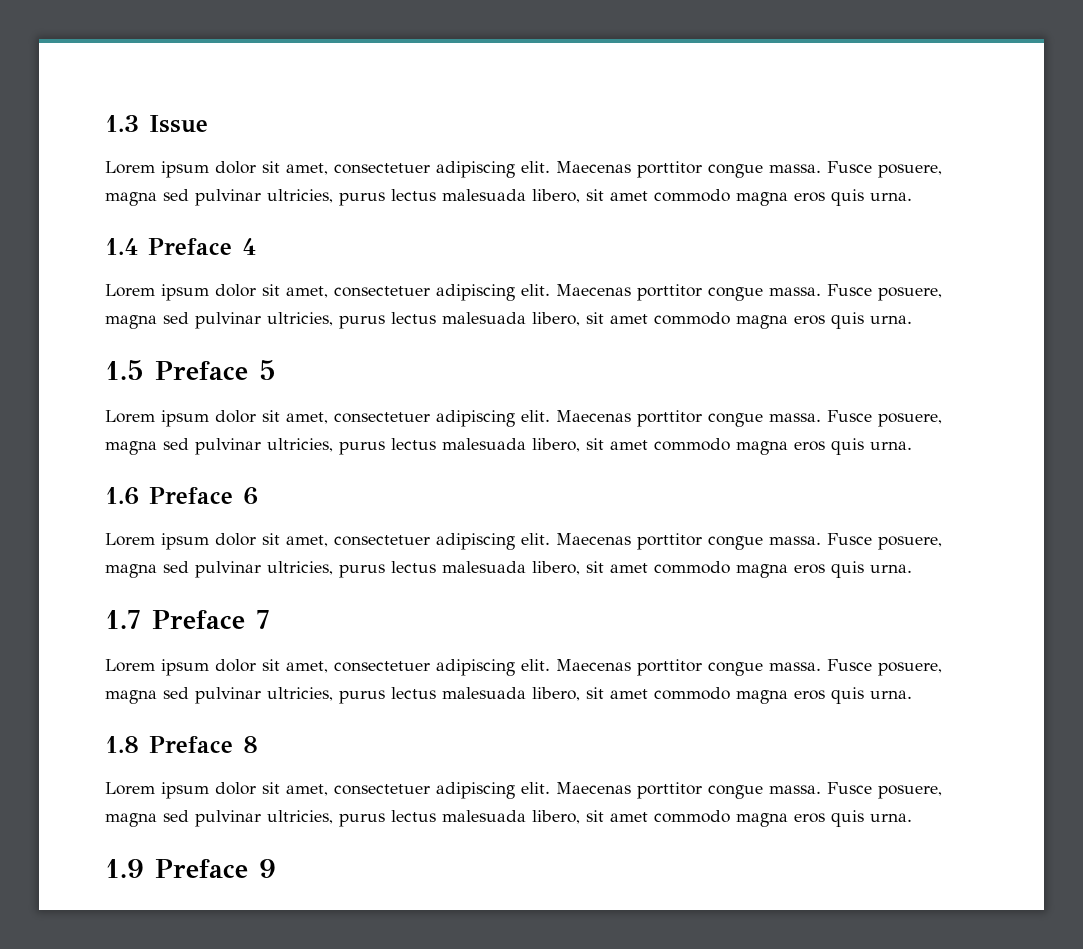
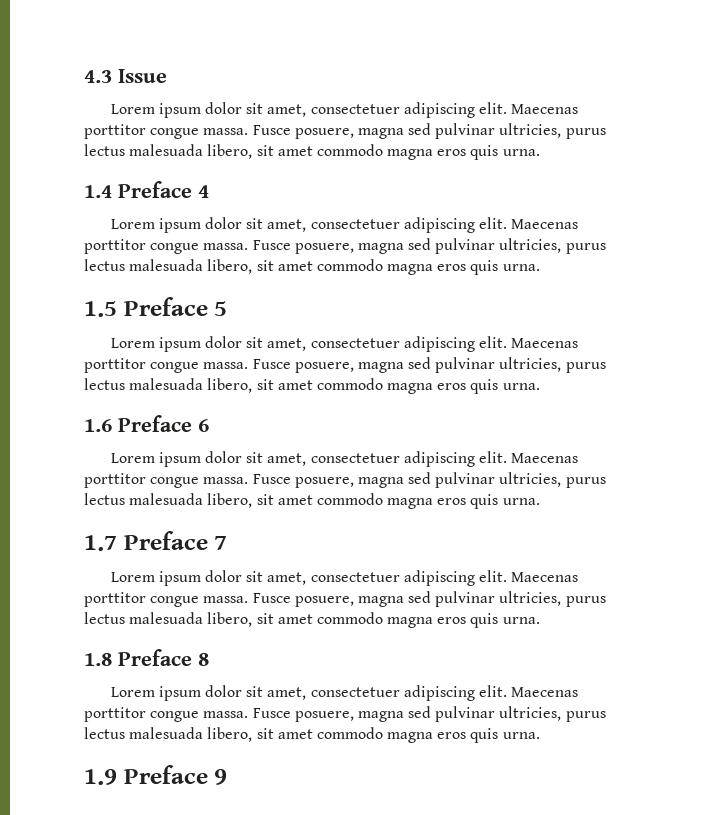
- 1.3 Issue
+ 4.3 Issue

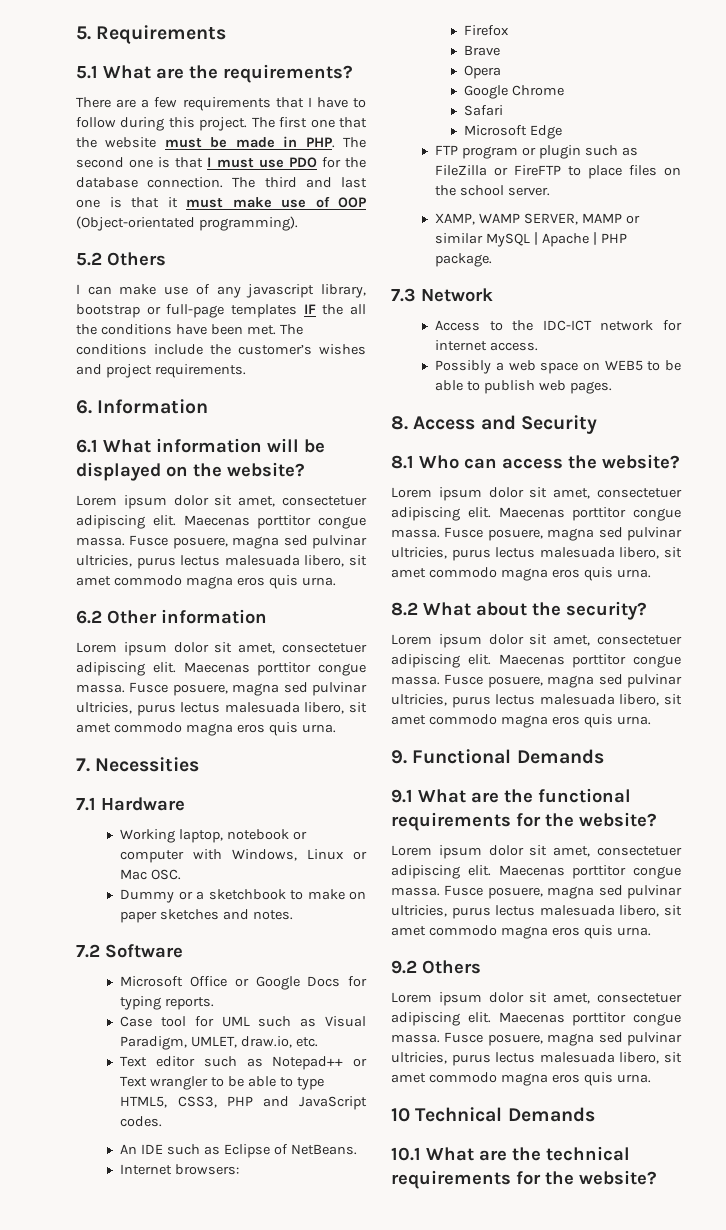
- 4.3 Issue
+ 5. Requirements
+ 5.1 What are the requirements?
+ There are a few requirements that I have to follow during this project. The first one that the website must be made in PHP. The second one is that I must use PDO for the database connection. The third and last one is that it must make use of OOP (Object-orientated programming).
+ 5.2 Others
+ I can make use of any javascript library, bootstrap or full-page templates IF the all the conditions have been met. The conditions include the customer’s wishes and project requirements.
+ 6. Information
+ 6.1 What information will be displayed on the website?
- 1.4 Preface 4
+ 6.2 Other information
- 1.5 Preface 5
+ 7. Necessities
+ 7.1 Hardware
+ Working laptop, notebook or computer with Windows, Linux or Mac OSC.
+ Dummy or a sketchbook to make on paper sketches and notes.
+ 7.2 Software
+ Microsoft Office or Google Docs for typing reports.
+ Case tool for UML such as Visual Paradigm, UMLET, draw.io, etc.
+ Text editor such as Notepad++ or Text wrangler to be able to type HTML5, CSS3, PHP and JavaScript codes.
+ An IDE such as Eclipse of NetBeans.
+ Internet browsers:
+ Firefox
+ Brave
+ Opera
+ Google Chrome
+ Safari
+ Microsoft Edge
+ FTP program or plugin such as FileZilla or FireFTP to place files on the school server.
+ XAMP, WAMP SERVER, MAMP or similar MySQL | Apache | PHP package.
+ 7.3 Network
+ Access to the IDC-ICT network for internet access.
+ Possibly a web space on WEB5 to be able to publish web pages.
+ 8. Access and Security
+ 8.1 Who can access the website?
- 1.6 Preface 6
+ 8.2 What about the security?
- 1.7 Preface 7
+ 9. Functional Demands
+ 9.1 What are the functional requirements for the website?
- 1.8 Preface 8
+ 9.2 Others
- 1.9 Preface 9
+ 10 Technical Demands
+ 10.1 What are the technical requirements for the website?

